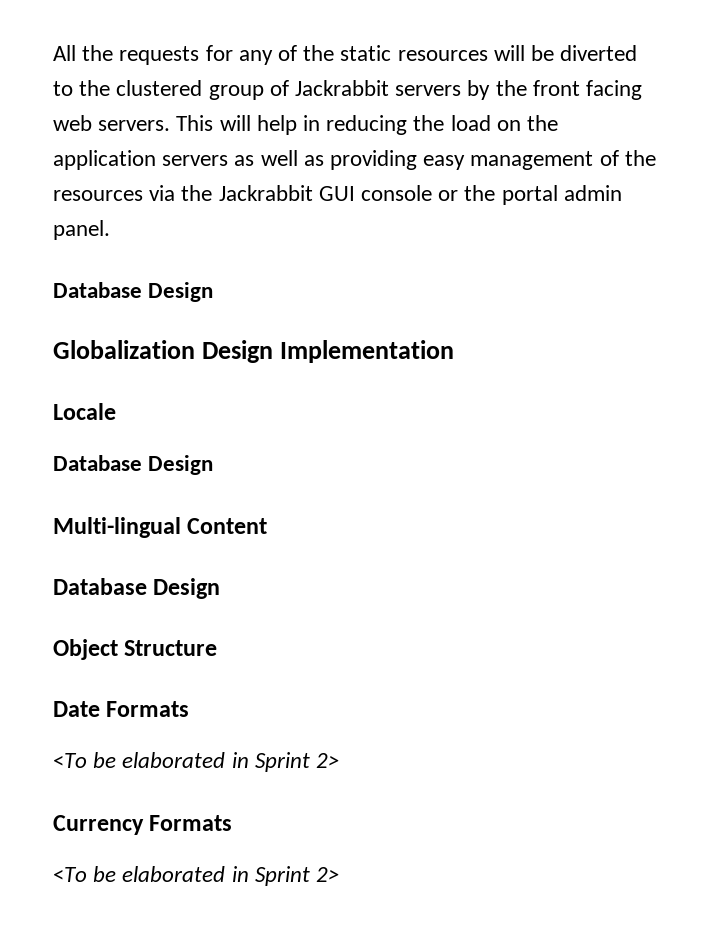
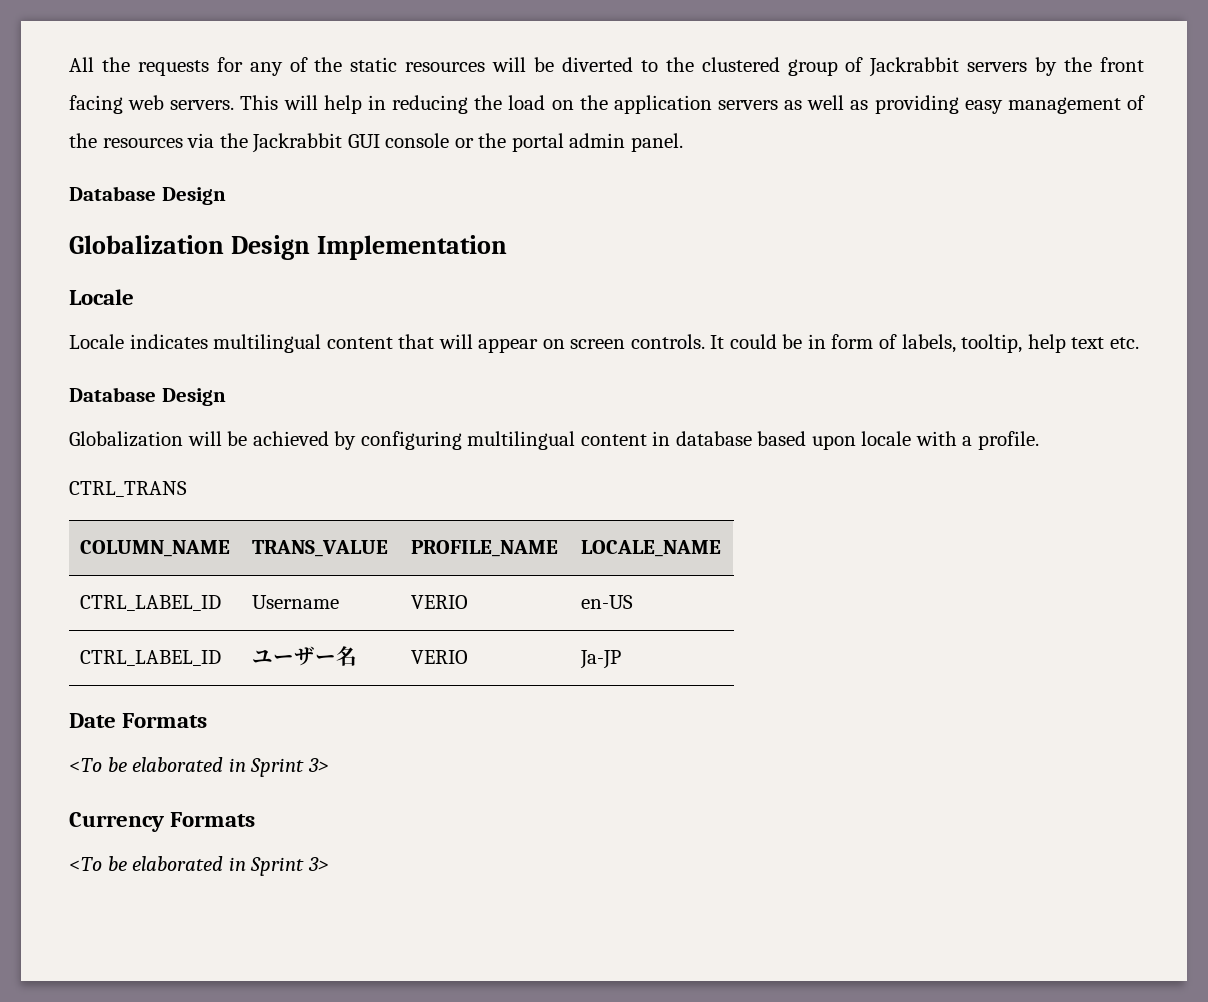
  Globalization Design Implementation
  Locale
+ Locale indicates multilingual content that will appear on screen controls. It could be in form of labels, tooltip, help text etc.
  Database Design
- Multi-lingual Content
- Database Design
- Object Structure
+ Globalization will be achieved by configuring multilingual content in database based upon locale with a profile.
+ CTRL_TRANS
+ COLUMN_NAME | TRANS_VALUE | PROFILE_NAME | LOCALE_NAME
+ CTRL_LABEL_ID | Username | VERIO | en-US
+ CTRL_LABEL_ID | ユーザー名 | VERIO | Ja-JP
  Date Formats
- <To be elaborated in Sprint 2>
+ <To be elaborated in Sprint 3>
  Currency Formats
- <To be elaborated in Sprint 2>
+ <To be elaborated in Sprint 3>

